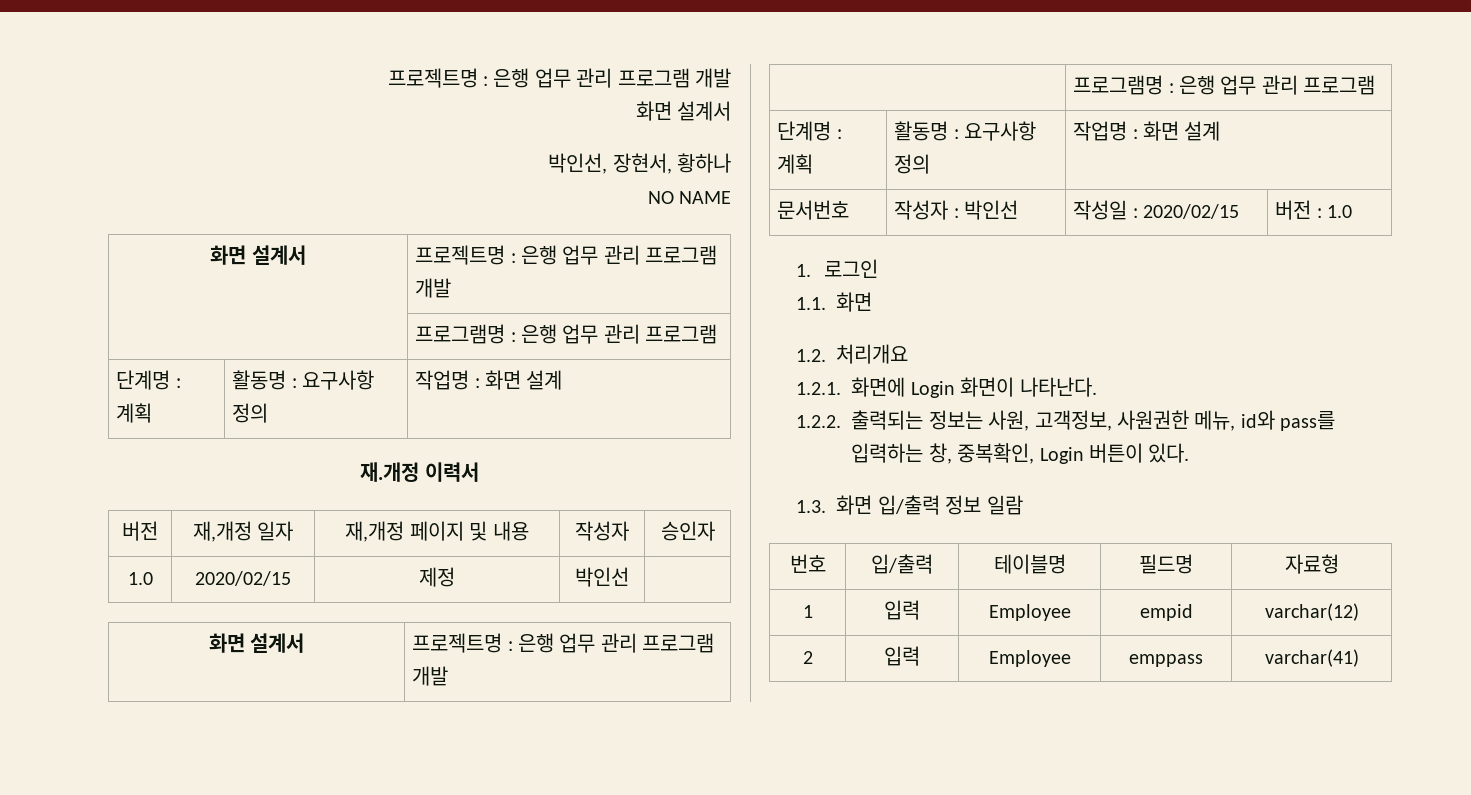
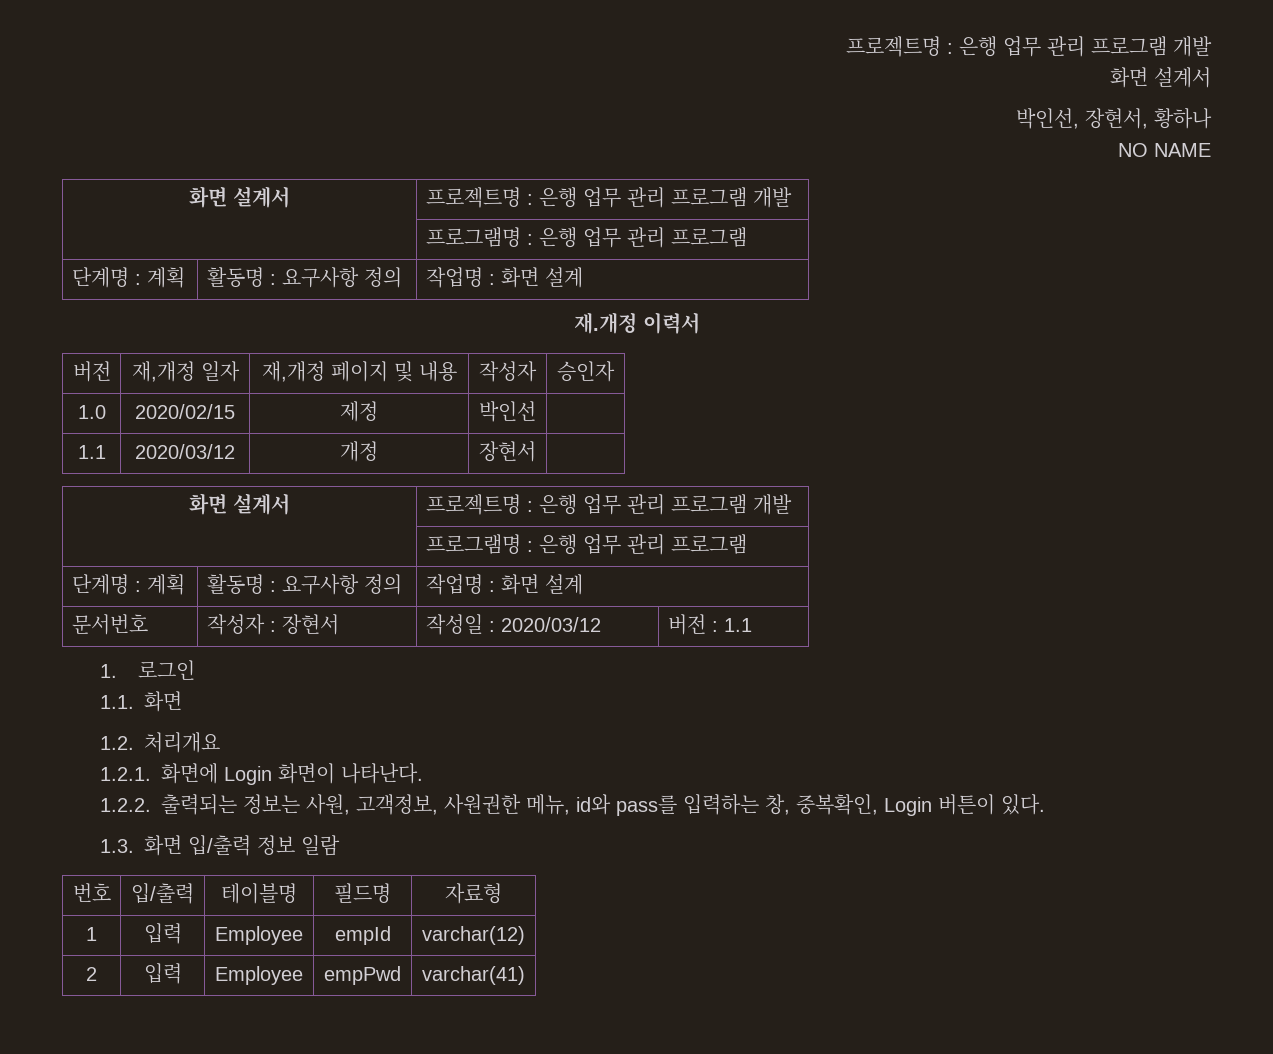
+ 1.1 | 2020/03/12 | 개정 | 장현서 |
- 문서번호 | 작성자 : 박인선 | 작성일 : 2020/02/15 | 버전 : 1.0
+ 문서번호 | 작성자 : 장현서 | 작성일 : 2020/03/12 | 버전 : 1.1
- 1 | 입력 | Employee | empid | varchar(12)
+ 1 | 입력 | Employee | empId | varchar(12)
- 2 | 입력 | Employee | emppass | varchar(41)
+ 2 | 입력 | Employee | empPwd | varchar(41)

